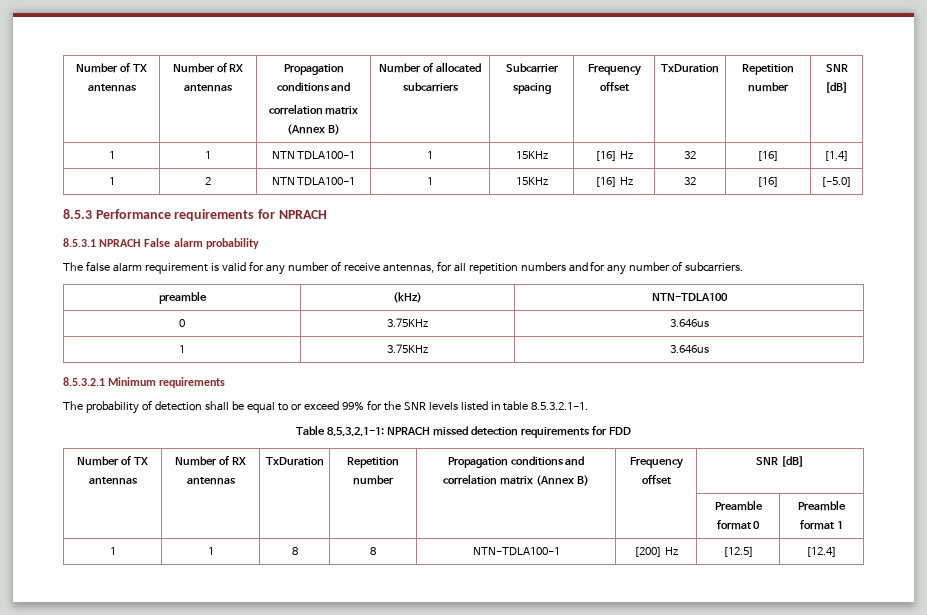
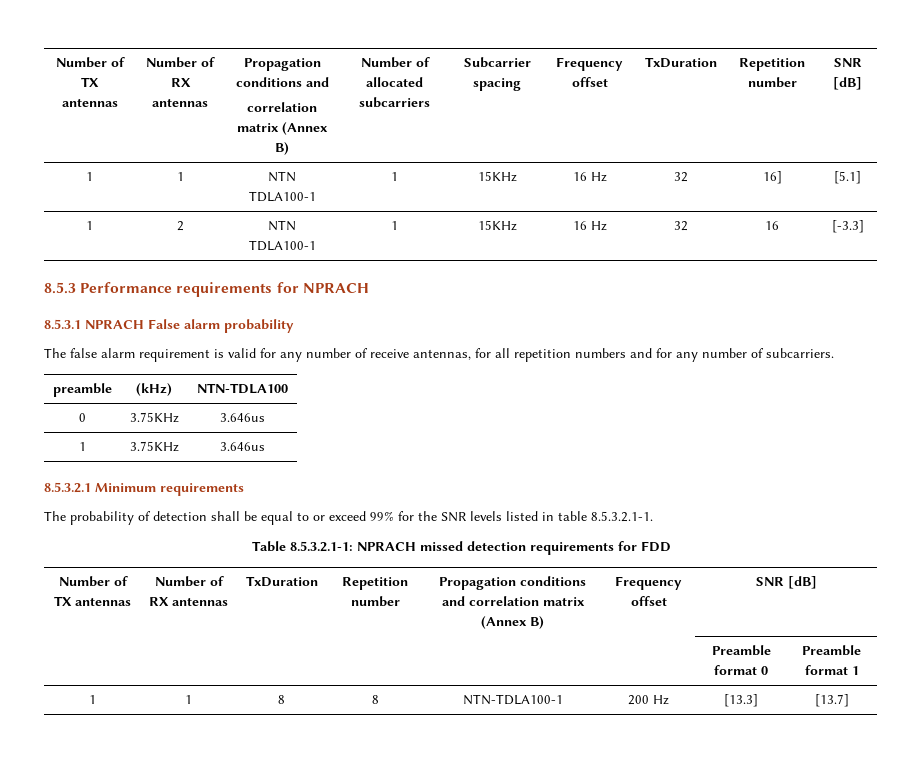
- 1 | 1 | NTN TDLA100-1 | 1 | 15KHz | [16] Hz | 32 | [16] | [1.4]
+ 1 | 1 | NTN TDLA100-1 | 1 | 15KHz | 16 Hz | 32 | 16] | [5.1]
- 1 | 2 | NTN TDLA100-1 | 1 | 15KHz | [16] Hz | 32 | [16] | [-5.0]
+ 1 | 2 | NTN TDLA100-1 | 1 | 15KHz | 16 Hz | 32 | 16 | [-3.3]
- 1 | 1 | 8 | 8 | NTN-TDLA100-1 | [200] Hz | [12.5] | [12.4]
+ 1 | 1 | 8 | 8 | NTN-TDLA100-1 | 200 Hz | [13.3] | [13.7]

